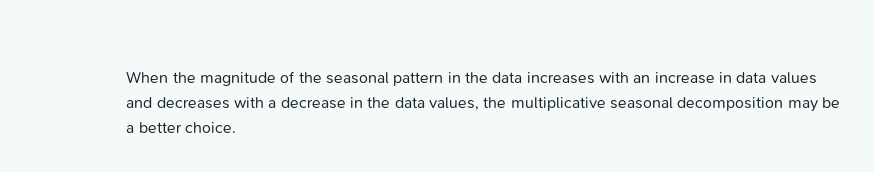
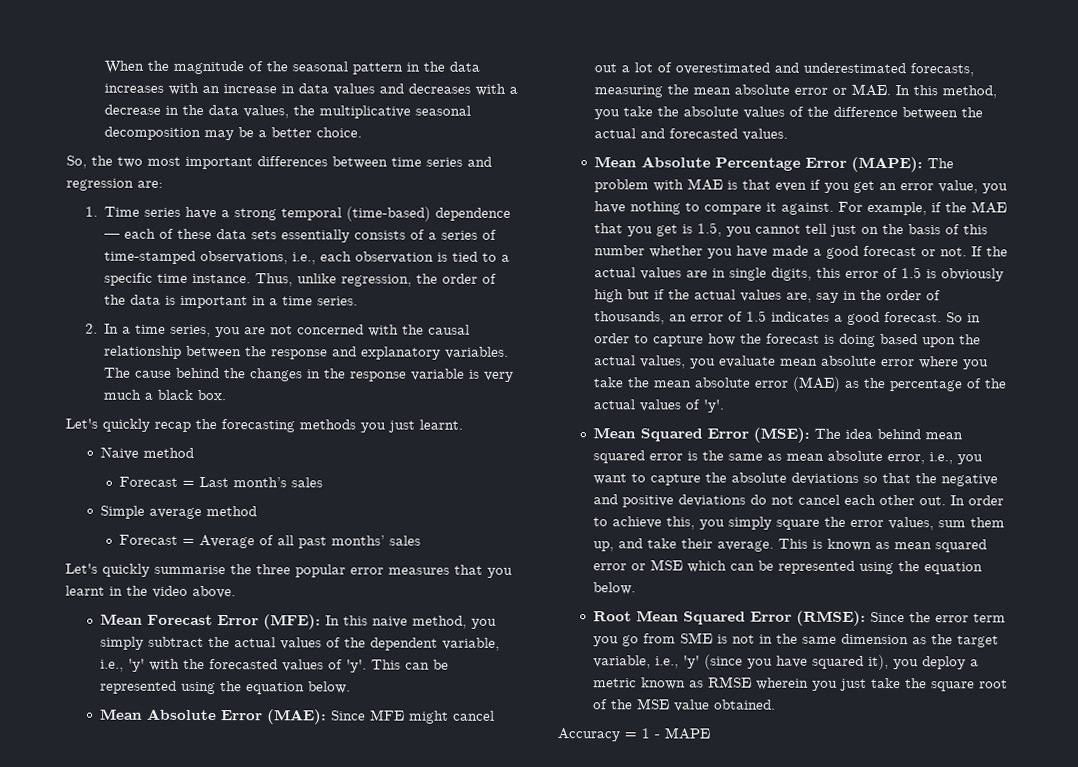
+ So, the two most important differences between time series and regression are:
+ 1. Time series have a strong temporal (time-based) dependence — each of these data sets essentially consists of a series of time-stamped observations, i.e., each observation is tied to a specific time instance. Thus, unlike regression, the order of the data is important in a time series.
+ 2. In a time series, you are not concerned with the causal relationship between the response and explanatory variables. The cause behind the changes in the response variable is very much a black box.
+ Let's quickly recap the forecasting methods you just learnt.
+ Naive method
+ Forecast = Last month’s sales
+ Simple average method
+ Forecast = Average of all past months’ sales
+ Let's quickly summarise the three popular error measures that you learnt in the video above.
+ Mean Forecast Error (MFE): In this naive method, you simply subtract the actual values of the dependent variable, i.e., 'y' with the forecasted values of 'y'. This can be represented using the equation below.
+ Mean Absolute Error (MAE): Since MFE might cancel out a lot of overestimated and underestimated forecasts, measuring the mean absolute error or MAE. In this method, you take the absolute values of the difference between the actual and forecasted values.
+ Mean Absolute Percentage Error (MAPE): The problem with MAE is that even if you get an error value, you have nothing to compare it against. For example, if the MAE that you get is 1.5, you cannot tell just on the basis of this number whether you have made a good forecast or not. If the actual values are in single digits, this error of 1.5 is obviously high but if the actual values are, say in the order of thousands, an error of 1.5 indicates a good forecast. So in order to capture how the forecast is doing based upon the actual values, you evaluate mean absolute error where you take the mean absolute error (MAE) as the percentage of the actual values of 'y'.
+ Mean Squared Error (MSE): The idea behind mean squared error is the same as mean absolute error, i.e., you want to capture the absolute deviations so that the negative and positive deviations do not cancel each other out. In order to achieve this, you simply square the error values, sum them up, and take their average. This is known as mean squared error or MSE which can be represented using the equation below.
+ Root Mean Squared Error (RMSE): Since the error term you go from SME is not in the same dimension as the target variable, i.e., 'y' (since you have squared it), you deploy a metric known as RMSE wherein you just take the square root of the MSE value obtained.
+ Accuracy = 1 - MAPE

